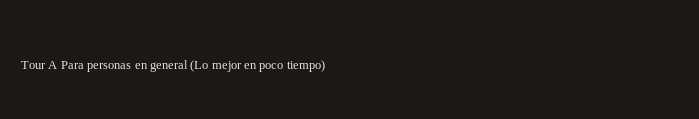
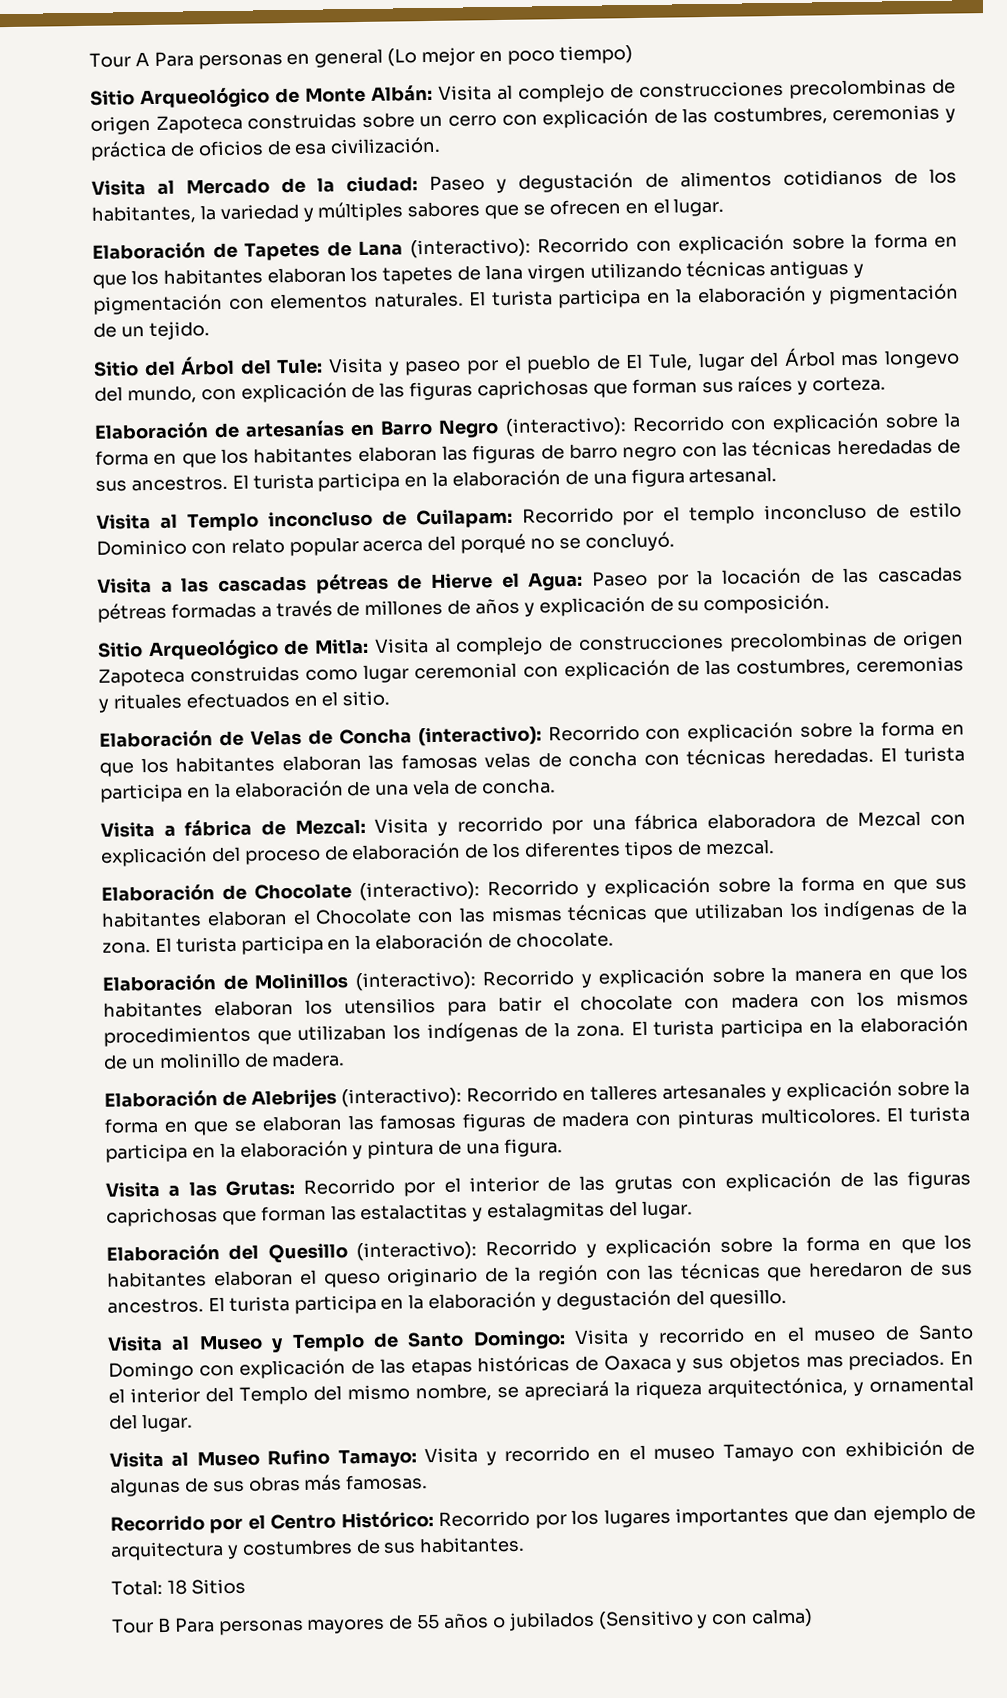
+ Sitio Arqueológico de Monte Albán: Visita al complejo de construcciones precolombinas de origen Zapoteca construidas sobre un cerro con explicación de las costumbres, ceremonias y práctica de oficios de esa civilización.
+ Visita al Mercado de la ciudad: Paseo y degustación de alimentos cotidianos de los habitantes, la variedad y múltiples sabores que se ofrecen en el lugar.
+ Elaboración de Tapetes de Lana (interactivo): Recorrido con explicación sobre la forma en que los habitantes elaboran los tapetes de lana virgen utilizando técnicas antiguas y pigmentación con elementos naturales. El turista participa en la elaboración y pigmentación de un tejido.
+ Sitio del Árbol del Tule: Visita y paseo por el pueblo de El Tule, lugar del Árbol mas longevo del mundo, con explicación de las figuras caprichosas que forman sus raíces y corteza.
+ Elaboración de artesanías en Barro Negro (interactivo): Recorrido con explicación sobre la forma en que los habitantes elaboran las figuras de barro negro con las técnicas heredadas de sus ancestros. El turista participa en la elaboración de una figura artesanal.
+ Visita al Templo inconcluso de Cuilapam: Recorrido por el templo inconcluso de estilo Dominico con relato popular acerca del porqué no se concluyó.
+ Visita a las cascadas pétreas de Hierve el Agua: Paseo por la locación de las cascadas pétreas formadas a través de millones de años y explicación de su composición.
+ Sitio Arqueológico de Mitla: Visita al complejo de construcciones precolombinas de origen Zapoteca construidas como lugar ceremonial con explicación de las costumbres, ceremonias y rituales efectuados en el sitio.
+ Elaboración de Velas de Concha (interactivo): Recorrido con explicación sobre la forma en que los habitantes elaboran las famosas velas de concha con técnicas heredadas. El turista participa en la elaboración de una vela de concha.
+ Visita a fábrica de Mezcal: Visita y recorrido por una fábrica elaboradora de Mezcal con explicación del proceso de elaboración de los diferentes tipos de mezcal.
+ Elaboración de Chocolate (interactivo): Recorrido y explicación sobre la forma en que sus habitantes elaboran el Chocolate con las mismas técnicas que utilizaban los indígenas de la zona. El turista participa en la elaboración de chocolate.
+ Elaboración de Molinillos (interactivo): Recorrido y explicación sobre la manera en que los habitantes elaboran los utensilios para batir el chocolate con madera con los mismos procedimientos que utilizaban los indígenas de la zona. El turista participa en la elaboración de un molinillo de madera.
+ Elaboración de Alebrijes (interactivo): Recorrido en talleres artesanales y explicación sobre la forma en que se elaboran las famosas figuras de madera con pinturas multicolores. El turista participa en la elaboración y pintura de una figura.
+ Visita a las Grutas: Recorrido por el interior de las grutas con explicación de las figuras caprichosas que forman las estalactitas y estalagmitas del lugar.
+ Elaboración del Quesillo (interactivo): Recorrido y explicación sobre la forma en que los habitantes elaboran el queso originario de la región con las técnicas que heredaron de sus ancestros. El turista participa en la elaboración y degustación del quesillo.
+ Visita al Museo y Templo de Santo Domingo: Visita y recorrido en el museo de Santo Domingo con explicación de las etapas históricas de Oaxaca y sus objetos mas preciados. En el interior del Templo del mismo nombre, se apreciará la riqueza arquitectónica, y ornamental del lugar.
+ Visita al Museo Rufino Tamayo: Visita y recorrido en el museo Tamayo con exhibición de algunas de sus obras más famosas.
+ Recorrido por el Centro Histórico: Recorrido por los lugares importantes que dan ejemplo de arquitectura y costumbres de sus habitantes.
+ Total: 18 Sitios
+ Tour B Para personas mayores de 55 años o jubilados (Sensitivo y con calma)

